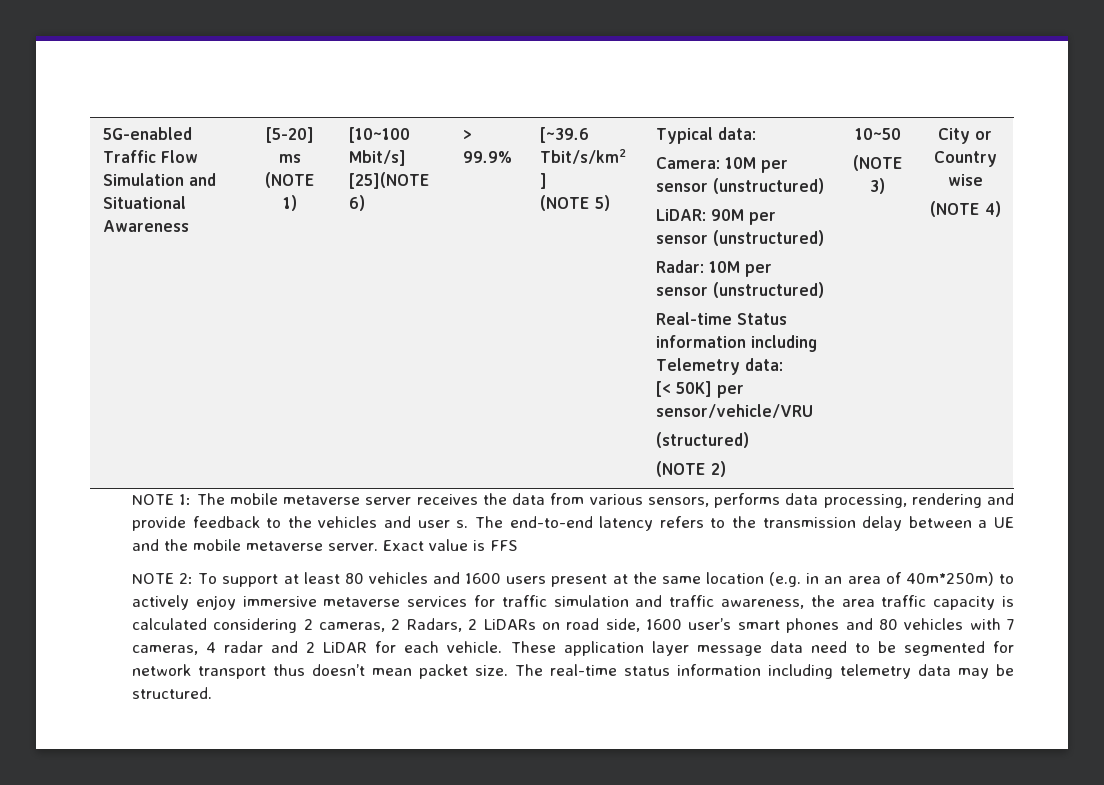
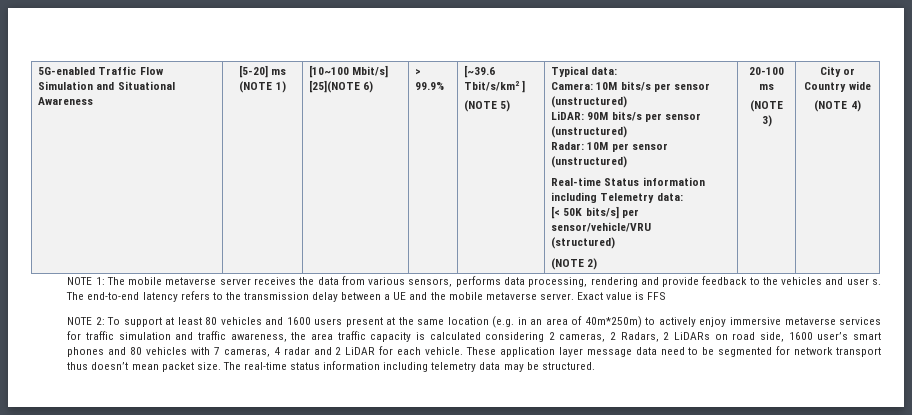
- Camera: 10M per sensor (unstructured)
+ Camera: 10M bits/s per sensor (unstructured)
- LiDAR: 90M per sensor (unstructured)
+ LiDAR: 90M bits/s per sensor (unstructured)
- [< 50K] per sensor/vehicle/VRU
+ [< 50K bits/s] per sensor/vehicle/VRU
- 10~50
+ 20-100 ms
- City or Country wise
+ City or Country wide

